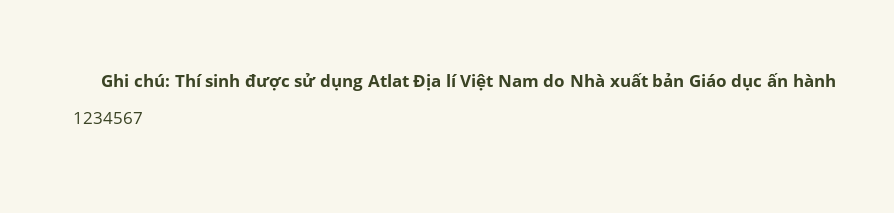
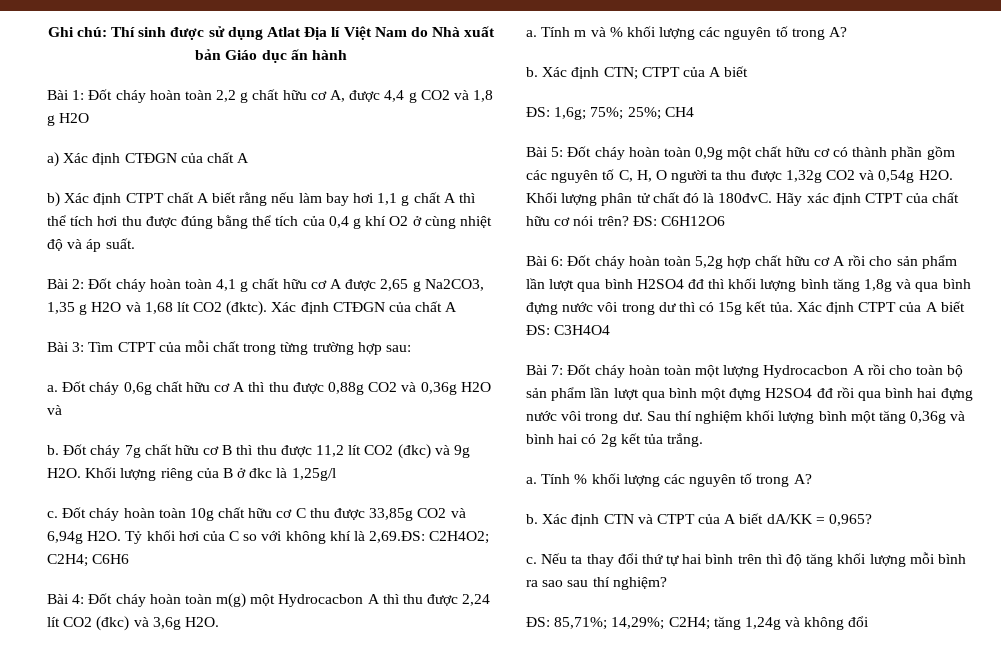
- 1234567
+ Bài 1: Đốt cháy hoàn toàn 2,2 g chất hữu cơ A, được 4,4 g CO2 và 1,8 g H2O
+ a) Xác định CTĐGN của chất A
+ b) Xác định CTPT chất A biết rằng nếu làm bay hơi 1,1 g chất A thì thể tích hơi thu được đúng bằng thể tích của 0,4 g khí O2 ở cùng nhiệt độ và áp suất.
+ Bài 2: Đốt cháy hoàn toàn 4,1 g chất hữu cơ A được 2,65 g Na2CO3, 1,35 g H2O và 1,68 lít CO2 (đktc). Xác định CTĐGN của chất A
+ Bài 3: Tìm CTPT của mỗi chất trong từng trường hợp sau:
+ a. Đốt cháy 0,6g chất hữu cơ A thì thu được 0,88g CO2 và 0,36g H2O và
+ b. Đốt cháy 7g chất hữu cơ B thì thu được 11,2 lít CO2 (đkc) và 9g H2O. Khối lượng riêng của B ở đkc là 1,25g/l
+ c. Đốt cháy hoàn toàn 10g chất hữu cơ C thu được 33,85g CO2 và 6,94g H2O. Tỷ khối hơi của C so với không khí là 2,69.ĐS: C2H4O2; C2H4; C6H6
+ Bài 4: Đốt cháy hoàn toàn m(g) một Hydrocacbon A thì thu được 2,24 lít CO2 (đkc) và 3,6g H2O.
+ a. Tính m và % khối lượng các nguyên tố trong A?
+ b. Xác định CTN; CTPT của A biết
+ ĐS: 1,6g; 75%; 25%; CH4
+ Bài 5: Đốt cháy hoàn toàn 0,9g một chất hữu cơ có thành phần gồm các nguyên tố C, H, O người ta thu được 1,32g CO2 và 0,54g H2O. Khối lượng phân tử chất đó là 180đvC. Hãy xác định CTPT của chất hữu cơ nói trên? ĐS: C6H12O6
+ Bài 6: Đốt cháy hoàn toàn 5,2g hợp chất hữu cơ A rồi cho sản phẩm lần lượt qua bình H2SO4 đđ thì khối lượng bình tăng 1,8g và qua bình đựng nước vôi trong dư thì có 15g kết tủa. Xác định CTPT của A biết ĐS: C3H4O4
+ Bài 7: Đốt cháy hoàn toàn một lượng Hydrocacbon A rồi cho toàn bộ sản phẩm lần lượt qua bình một đựng H2SO4 đđ rồi qua bình hai đựng nước vôi trong dư. Sau thí nghiệm khối lượng bình một tăng 0,36g và bình hai có 2g kết tủa trắng.
+ a. Tính % khối lượng các nguyên tố trong A?
+ b. Xác định CTN và CTPT của A biết dA/KK = 0,965?
+ c. Nếu ta thay đổi thứ tự hai bình trên thì độ tăng khối lượng mỗi bình ra sao sau thí nghiệm?
+ ĐS: 85,71%; 14,29%; C2H4; tăng 1,24g và không đổi

